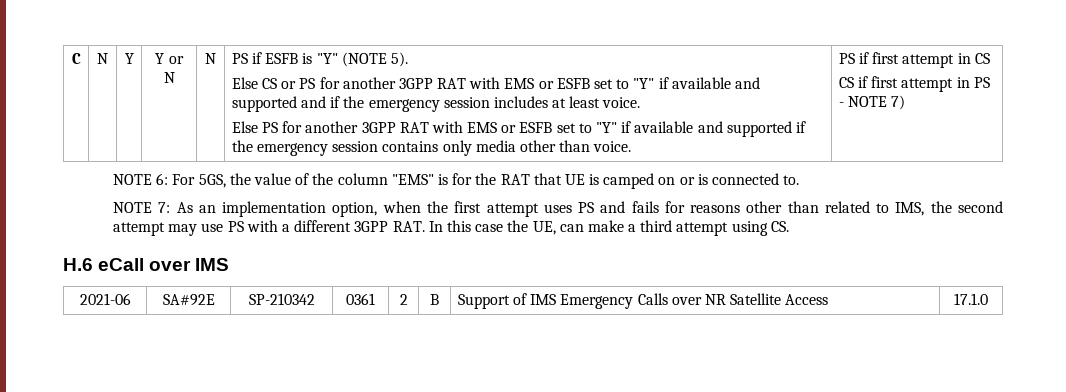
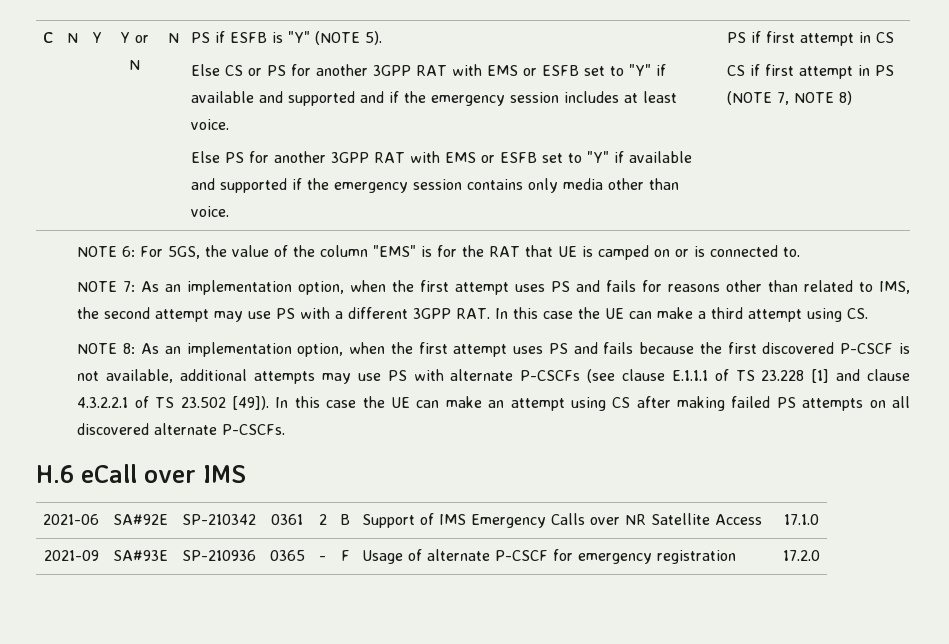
- CS if first attempt in PS - NOTE 7)
+ CS if first attempt in PS (NOTE 7, NOTE 8)
- NOTE 7: As an implementation option, when the first attempt uses PS and fails for reasons other than related to IMS, the second attempt may use PS with a different 3GPP RAT. In this case the UE, can make a third attempt using CS.
+ NOTE 7: As an implementation option, when the first attempt uses PS and fails for reasons other than related to IMS, the second attempt may use PS with a different 3GPP RAT. In this case the UE can make a third attempt using CS.
+ NOTE 8: As an implementation option, when the first attempt uses PS and fails because the first discovered P-CSCF is not available, additional attempts may use PS with alternate P-CSCFs (see clause E.1.1.1 of TS 23.228 [1] and clause 4.3.2.2.1 of TS 23.502 [49]). In this case the UE can make an attempt using CS after making failed PS attempts on all discovered alternate P-CSCFs.
+ 2021-09 | SA#93E | SP-210936 | 0365 | - | F | Usage of alternate P-CSCF for emergency registration | 17.2.0

